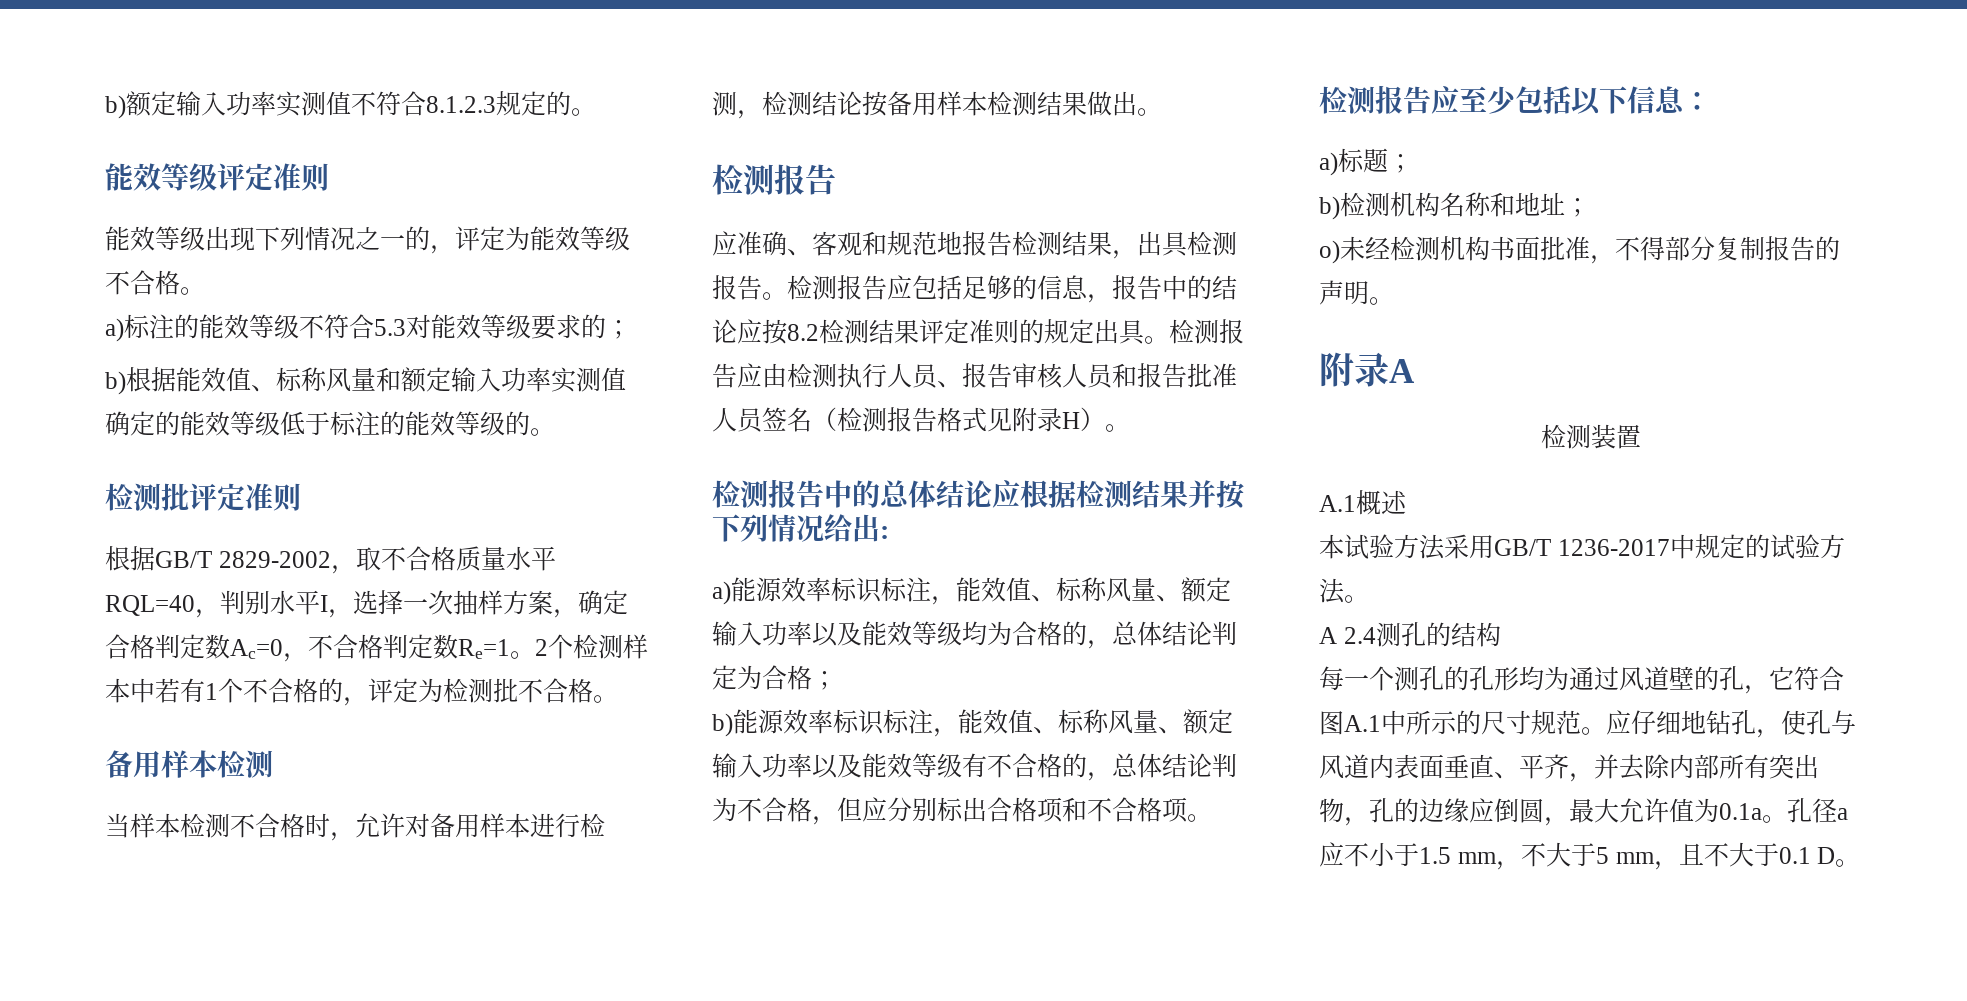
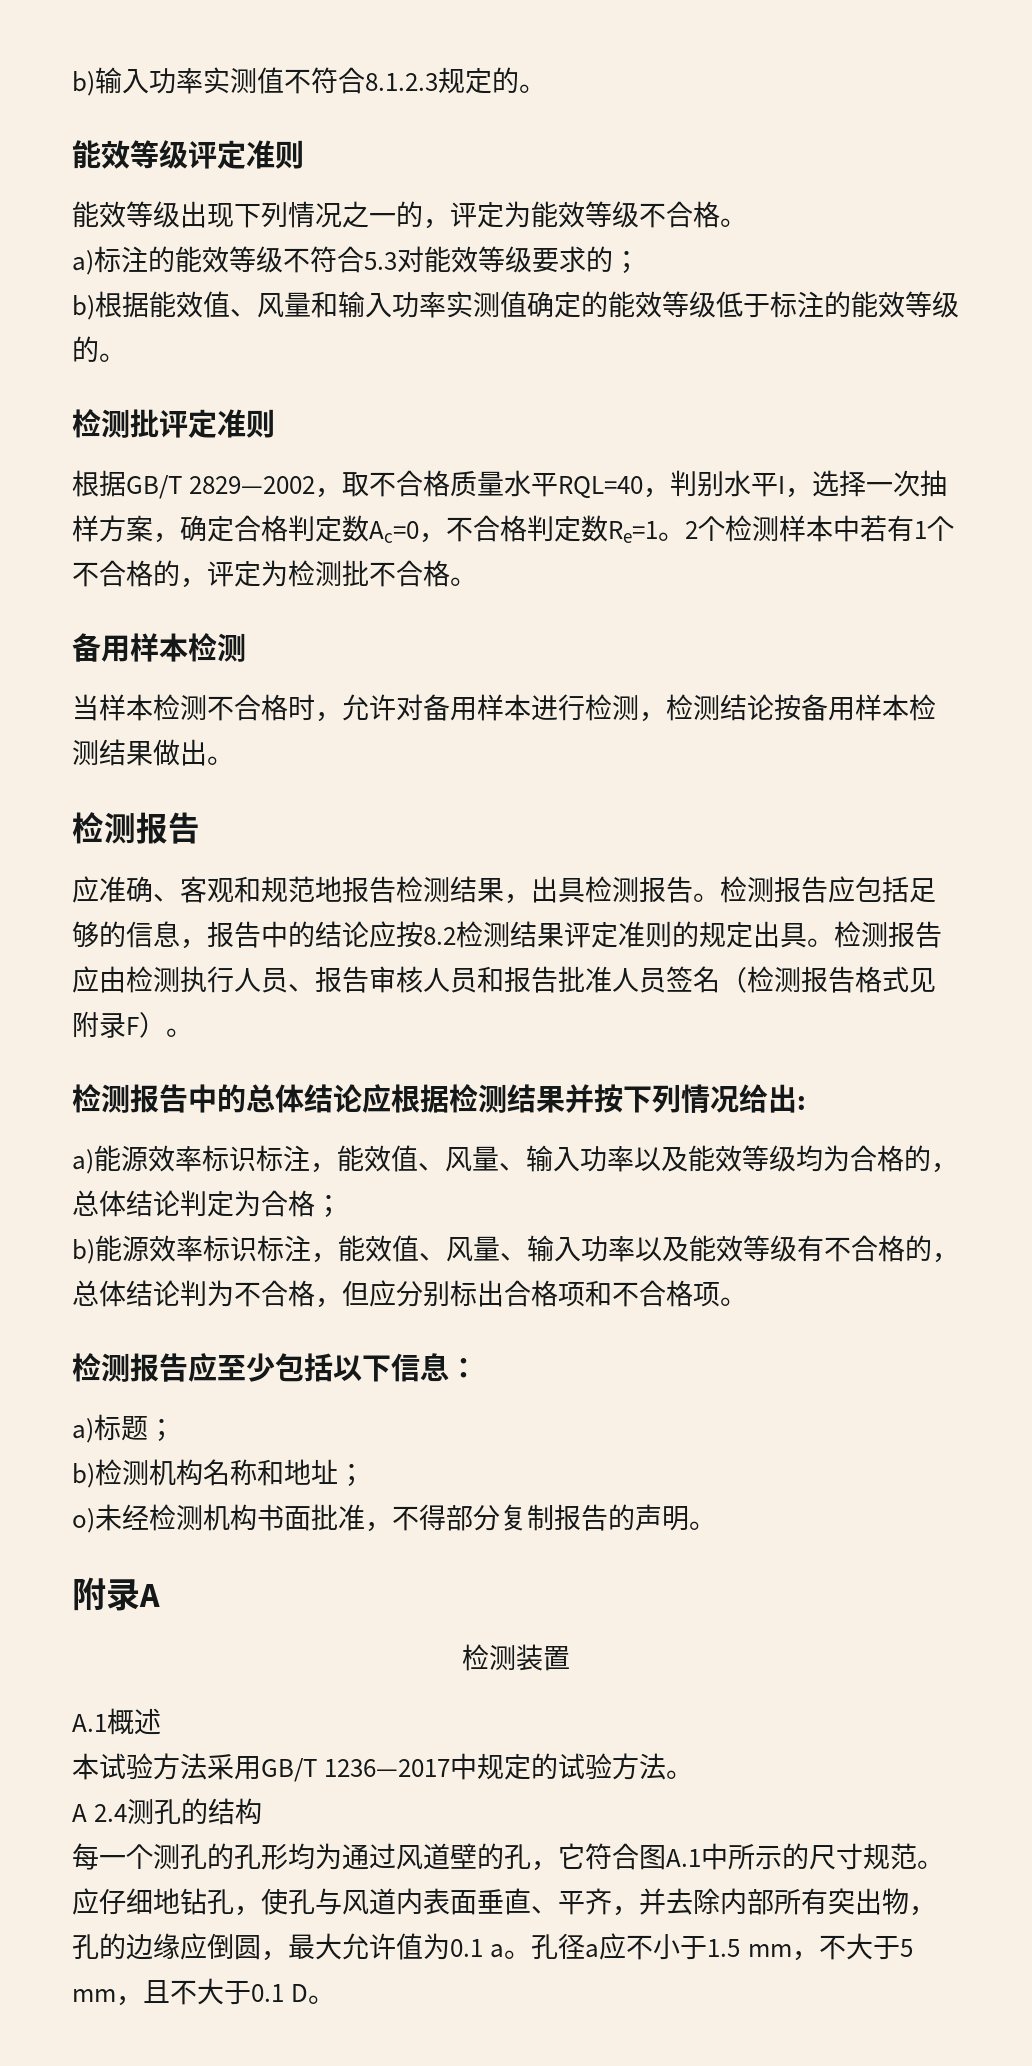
- b)额定输入功率实测值不符合8.1.2.3规定的。
+ b)输入功率实测值不符合8.1.2.3规定的。
- b)根据能效值、标称风量和额定输入功率实测值确定的能效等级低于标注的能效等级的。
+ b)根据能效值、风量和输入功率实测值确定的能效等级低于标注的能效等级的。
- 根据GB/T 2829-2002，取不合格质量水平RQL=40，判别水平I，选择一次抽样方案，确定合格判定数Ac=0，不合格判定数Re=1。
+ 根据GB/T 2829—2002，取不合格质量水平RQL=40，判别水平I，选择一次抽样方案，确定合格判定数Ac=0，不合格判定数Re=1。
- 检测报告应由检测执行人员、报告审核人员和报告批准人员签名（检测报告格式见附录H）。
+ 检测报告应由检测执行人员、报告审核人员和报告批准人员签名（检测报告格式见附录F）。
- a)能源效率标识标注，能效值、标称风量、额定输入功率以及能效等级均为合格的，总体结论判定为合格；
+ a)能源效率标识标注，能效值、风量、输入功率以及能效等级均为合格的，总体结论判定为合格；
- b)能源效率标识标注，能效值、标称风量、额定输入功率以及能效等级有不合格的，总体结论判为不合格，但应分别标出合格项和不合格项。
+ b)能源效率标识标注，能效值、风量、输入功率以及能效等级有不合格的，总体结论判为不合格，但应分别标出合格项和不合格项。
- 本试验方法采用GB/T 1236-2017中规定的试验方法。
+ 本试验方法采用GB/T 1236—2017中规定的试验方法。
- 应仔细地钻孔，使孔与风道内表面垂直、平齐，并去除内部所有突出物，孔的边缘应倒圆，最大允许值为0.1a。
+ 应仔细地钻孔，使孔与风道内表面垂直、平齐，并去除内部所有突出物，孔的边缘应倒圆，最大允许值为0.1 a。

